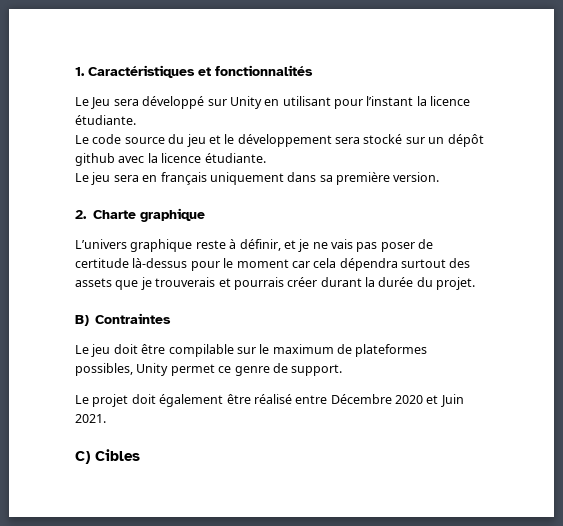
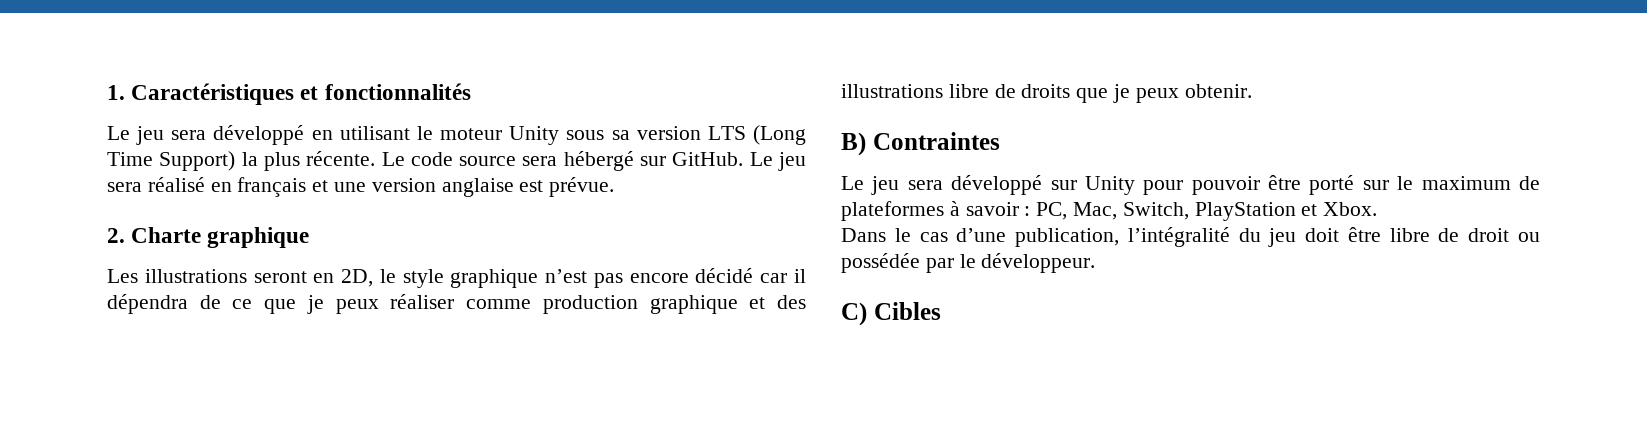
- Le Jeu sera développé sur Unity en utilisant pour l’instant la licence étudiante.
- Le code source du jeu et le développement sera stocké sur un dépôt github avec la licence étudiante.
- Le jeu sera en français uniquement dans sa première version.
+ Le jeu sera développé en utilisant le moteur Unity sous sa version LTS (Long Time Support) la plus récente. Le code source sera hébergé sur GitHub. Le jeu sera réalisé en français et une version anglaise est prévue.
  2. Charte graphique
- L’univers graphique reste à définir, et je ne vais pas poser de certitude là-dessus pour le moment car cela dépendra surtout des assets que je trouverais et pourrais créer durant la durée du projet.
+ Les illustrations seront en 2D, le style graphique n’est pas encore décidé car il dépendra de ce que je peux réaliser comme production graphique et des illustrations libre de droits que je peux obtenir.
  B) Contraintes
- Le jeu doit être compilable sur le maximum de plateformes possibles, Unity permet ce genre de support.
- Le projet doit également être réalisé entre Décembre 2020 et Juin 2021.
+ Le jeu sera développé sur Unity pour pouvoir être porté sur le maximum de plateformes à savoir : PC, Mac, Switch, PlayStation et Xbox.
+ Dans le cas d’une publication, l’intégralité du jeu doit être libre de droit ou possédée par le développeur.

